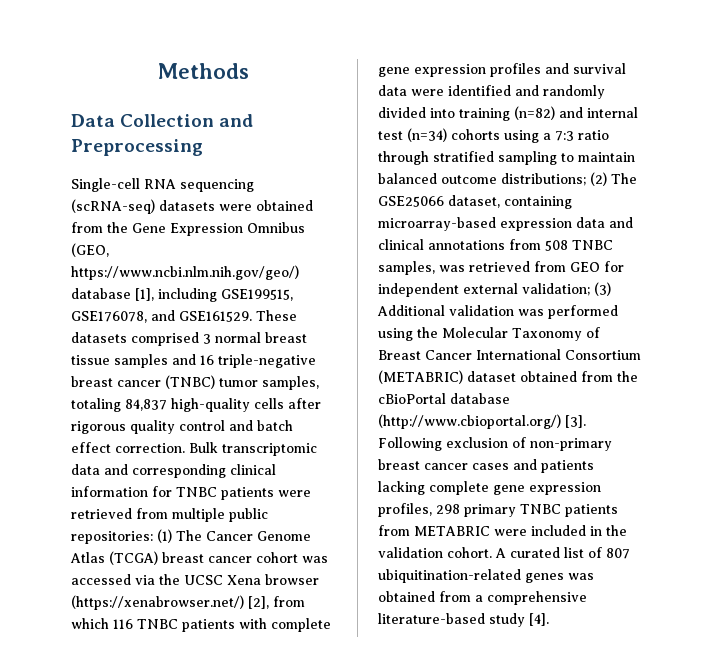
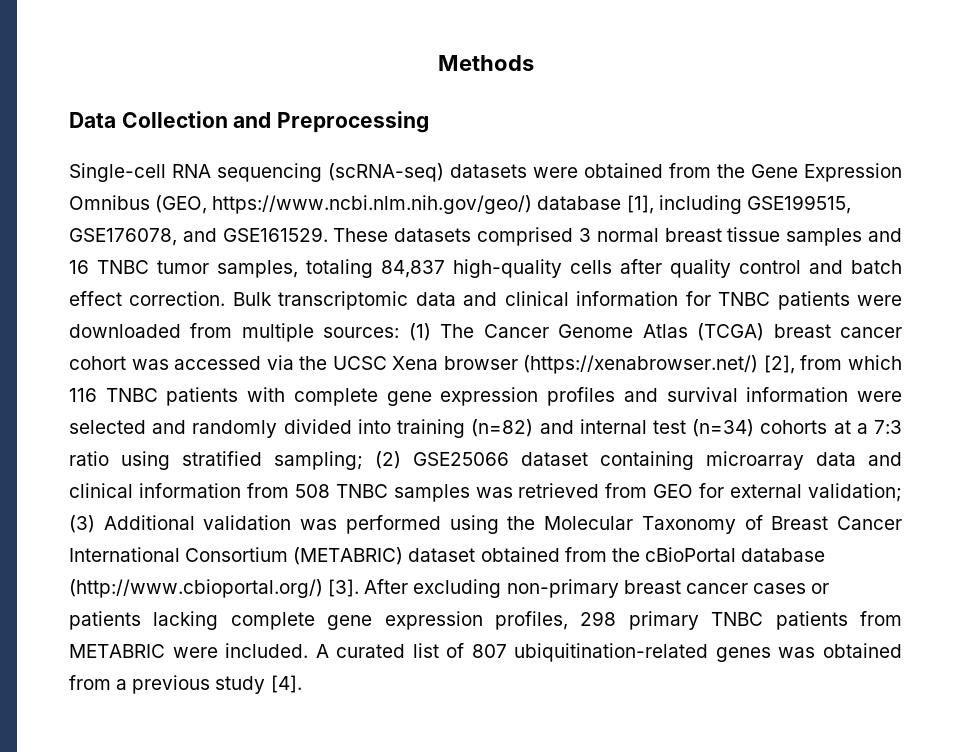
- These datasets comprised 3 normal breast tissue samples and 16 triple-negative breast cancer (TNBC) tumor samples, totaling 84,837 high-quality cells after rigorous quality control and batch effect correction.
+ These datasets comprised 3 normal breast tissue samples and 16 TNBC tumor samples, totaling 84,837 high-quality cells after quality control and batch effect correction.
- Bulk transcriptomic data and corresponding clinical information for TNBC patients were retrieved from multiple public repositories:
+ Bulk transcriptomic data and clinical information for TNBC patients were downloaded from multiple sources:
- (1) The Cancer Genome Atlas (TCGA) breast cancer cohort was accessed via the UCSC Xena browser (https://xenabrowser.net/) [2], from which 116 TNBC patients with complete gene expression profiles and survival data were identified and randomly divided into training (n=82) and internal test (n=34) cohorts using a 7:3 ratio through stratified sampling to maintain balanced outcome distributions; (2) The GSE25066 dataset, containing microarray-based expression data and clinical annotations from 508 TNBC samples, was retrieved from GEO for independent external validation;
+ (1) The Cancer Genome Atlas (TCGA) breast cancer cohort was accessed via the UCSC Xena browser (https://xenabrowser.net/) [2], from which 116 TNBC patients with complete gene expression profiles and survival information were selected and randomly divided into training (n=82) and internal test (n=34) cohorts at a 7:3 ratio using stratified sampling; (2) GSE25066 dataset containing microarray data and clinical information from 508 TNBC samples was retrieved from GEO for external validation;
- Following exclusion of non-primary breast cancer cases and patients lacking complete gene expression profiles, 298 primary TNBC patients from METABRIC were included in the validation cohort.
+ After excluding non-primary breast cancer cases or patients lacking complete gene expression profiles, 298 primary TNBC patients from METABRIC were included.
- A curated list of 807 ubiquitination-related genes was obtained from a comprehensive literature-based study [4].
+ A curated list of 807 ubiquitination-related genes was obtained from a previous study [4].

